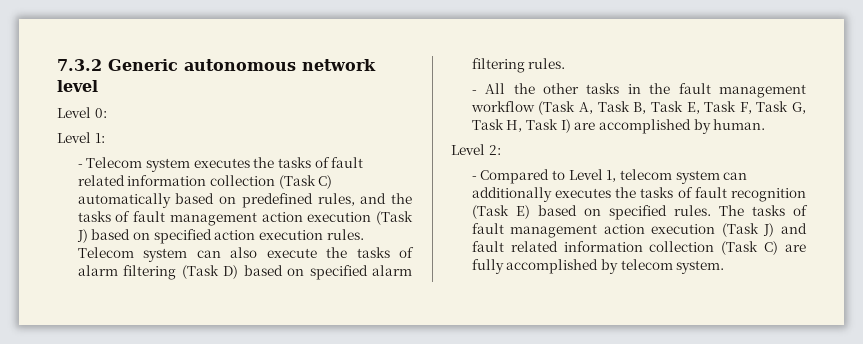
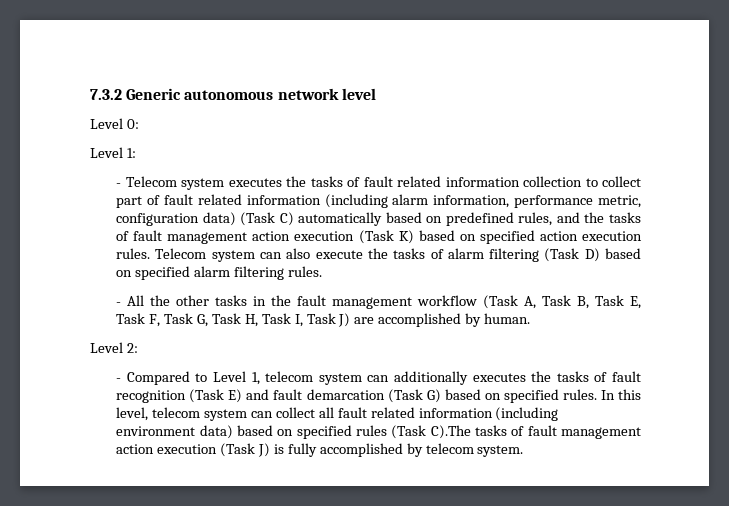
- - Telecom system executes the tasks of fault related information collection (Task C) automatically based on predefined rules, and the tasks of fault management action execution (Task J) based on specified action execution rules.
+ - Telecom system executes the tasks of fault related information collection to collect part of fault related information (including alarm information, performance metric, configuration data) (Task C) automatically based on predefined rules, and the tasks of fault management action execution (Task K) based on specified action execution rules.
- - All the other tasks in the fault management workflow (Task A, Task B, Task E, Task F, Task G, Task H, Task I) are accomplished by human.
+ - All the other tasks in the fault management workflow (Task A, Task B, Task E, Task F, Task G, Task H, Task I, Task J) are accomplished by human.
- - Compared to Level 1, telecom system can additionally executes the tasks of fault recognition (Task E) based on specified rules. The tasks of fault management action execution (Task J) and fault related information collection (Task C) are fully accomplished by telecom system.
+ - Compared to Level 1, telecom system can additionally executes the tasks of fault recognition (Task E) and fault demarcation (Task G) based on specified rules. In this level, telecom system can collect all fault related information (including environment data) based on specified rules (Task C).The tasks of fault management action execution (Task J) is fully accomplished by telecom system.

